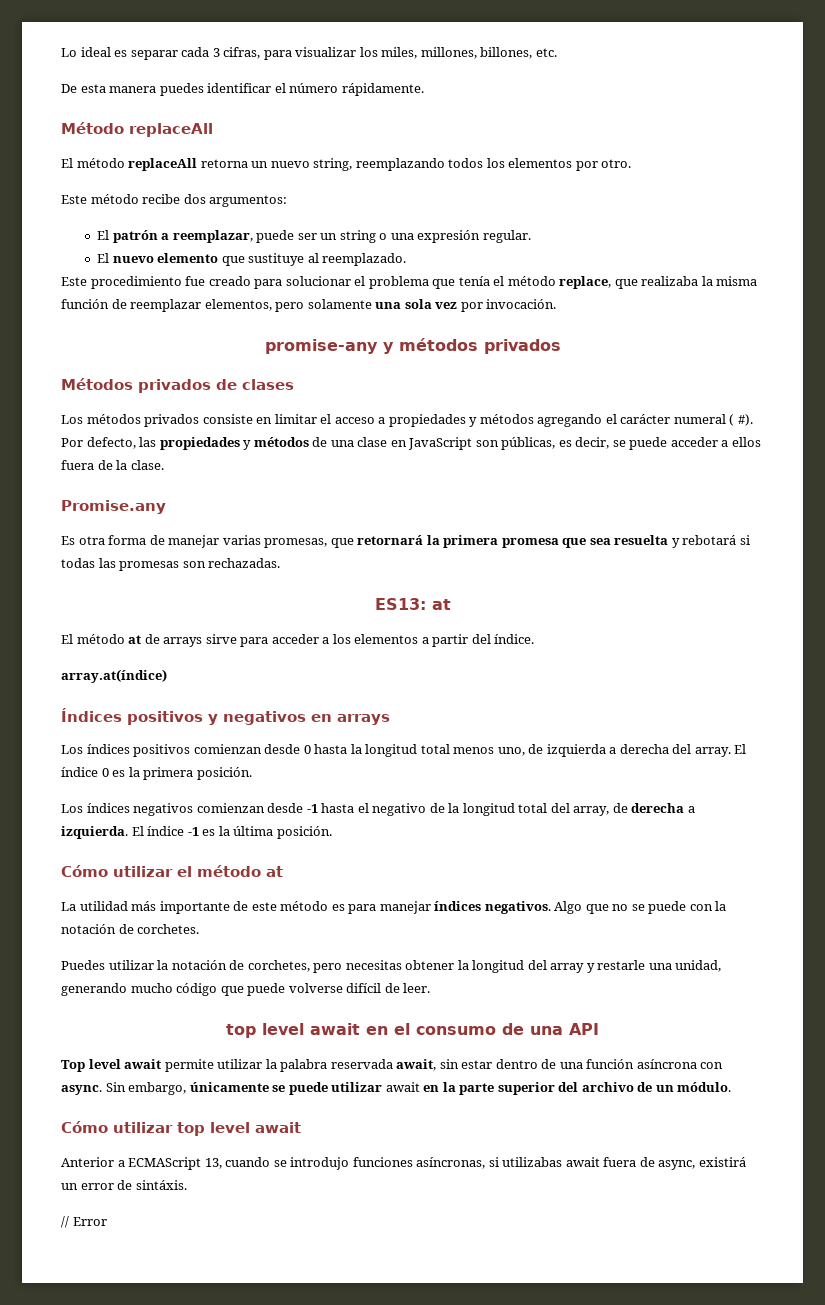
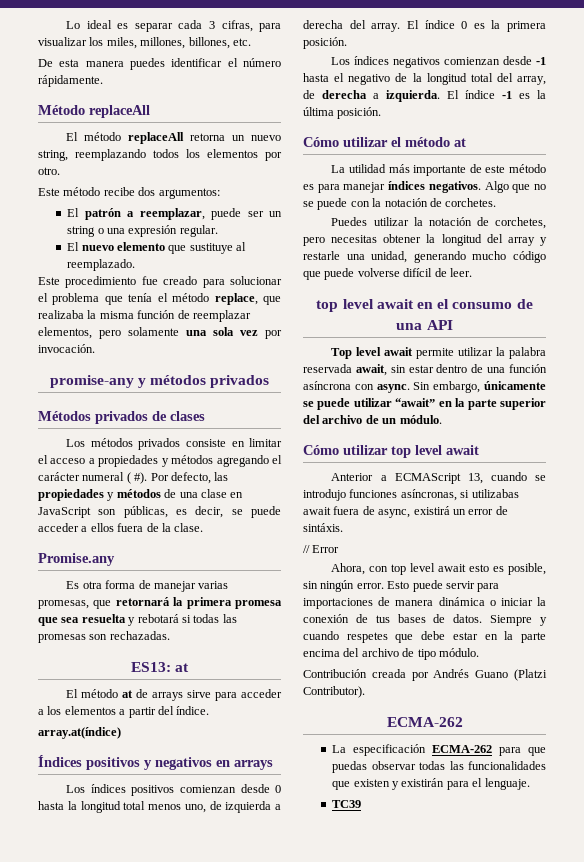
- Sin embargo, únicamente se puede utilizar await en la parte superior del archivo de un módulo.
+ Sin embargo, únicamente se puede utilizar “await” en la parte superior del archivo de un módulo.
+ Ahora, con top level await esto es posible, sin ningún error. Esto puede servir para importaciones de manera dinámica o iniciar la conexión de tus bases de datos. Siempre y cuando respetes que debe estar en la parte encima del archivo de tipo módulo.
+ Contribución creada por Andrés Guano (Platzi Contributor).
+ ECMA-262
+ La especificación ECMA-262 para que puedas observar todas las funcionalidades que existen y existirán para el lenguaje.
+ TC39

